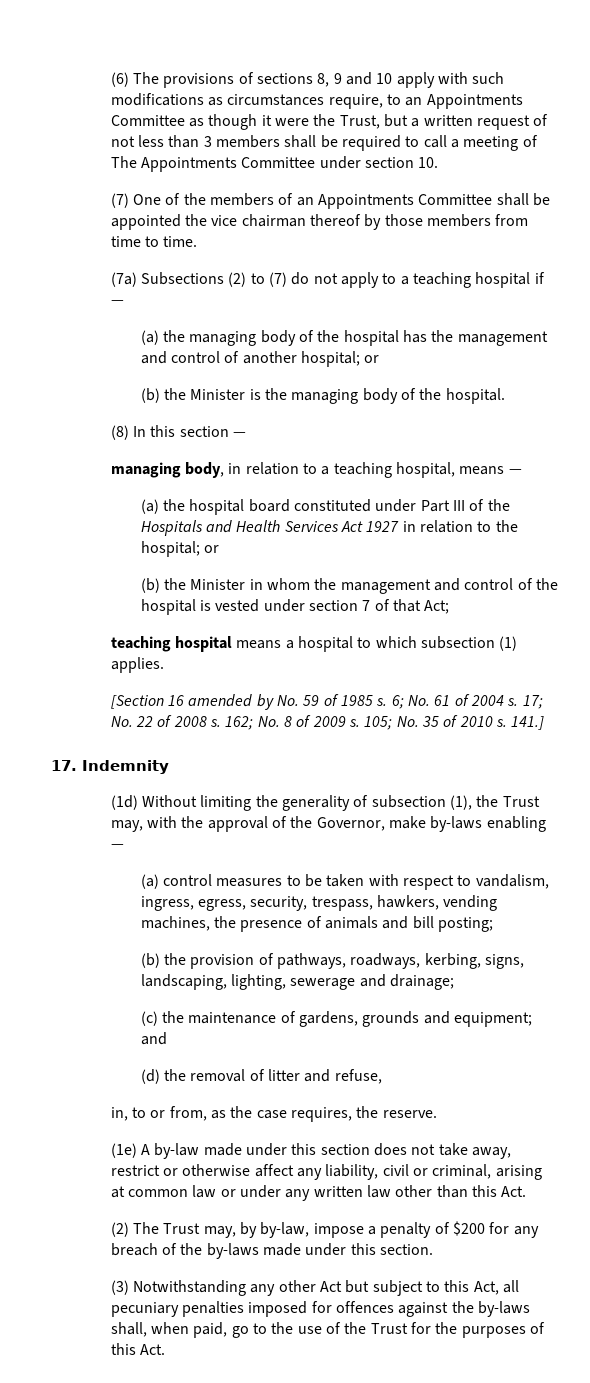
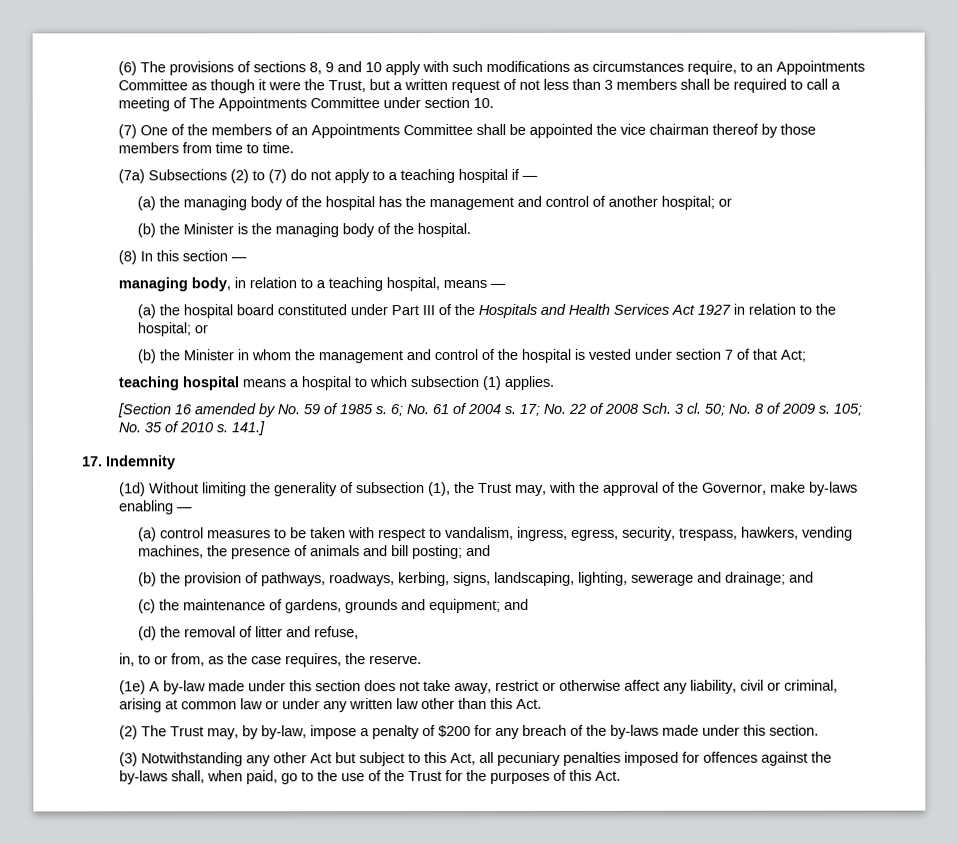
- 17; No. 22 of 2008 s. 162; No. 8 of 2009 s.
+ 17; No. 22 of 2008 Sch. 3 cl. 50; No. 8 of 2009 s.
- (a) control measures to be taken with respect to vandalism, ingress, egress, security, trespass, hawkers, vending machines, the presence of animals and bill posting;
+ (a) control measures to be taken with respect to vandalism, ingress, egress, security, trespass, hawkers, vending machines, the presence of animals and bill posting; and
- (b) the provision of pathways, roadways, kerbing, signs, landscaping, lighting, sewerage and drainage;
+ (b) the provision of pathways, roadways, kerbing, signs, landscaping, lighting, sewerage and drainage; and

